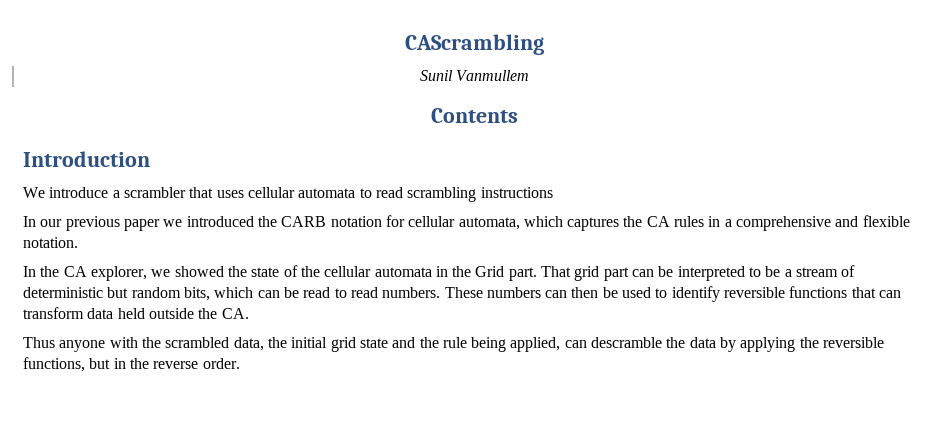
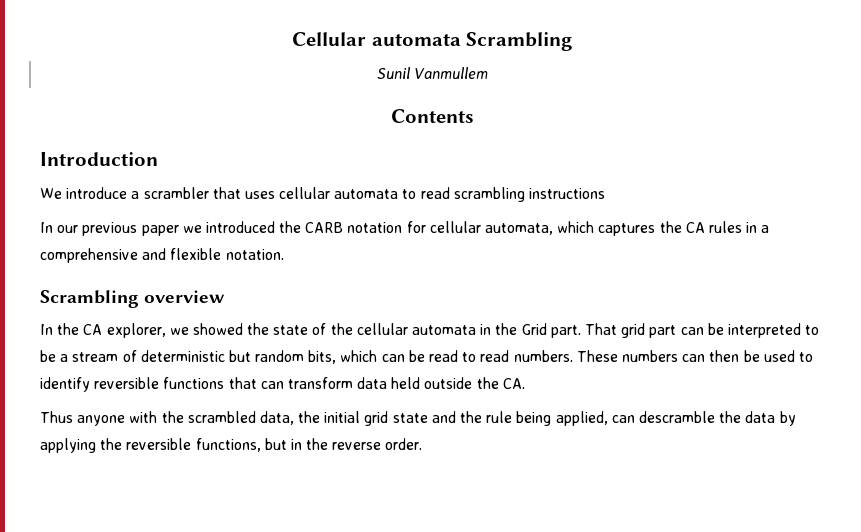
- CAScrambling
+ Cellular automata Scrambling
+ Scrambling overview

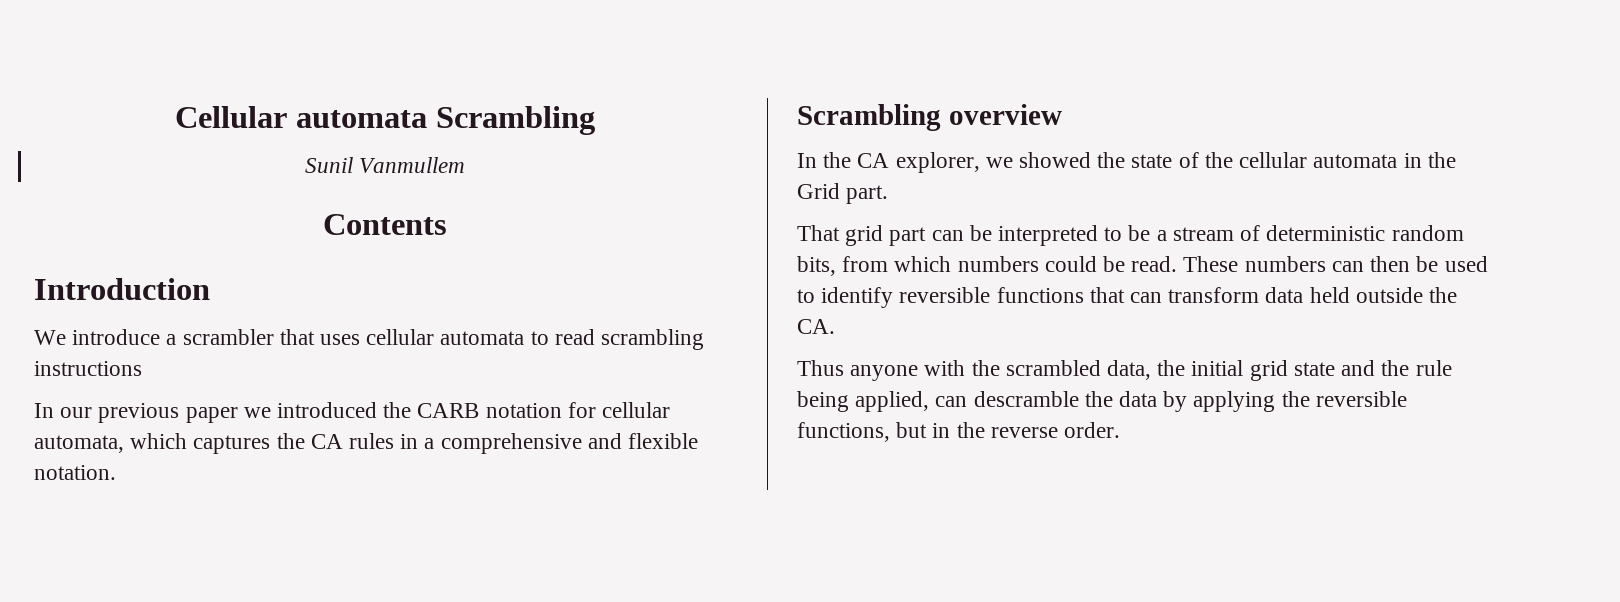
- In the CA explorer, we showed the state of the cellular automata in the Grid part. That grid part can be interpreted to be a stream of deterministic but random bits, which can be read to read numbers.
+ In the CA explorer, we showed the state of the cellular automata in the Grid part.
+ That grid part can be interpreted to be a stream of deterministic random bits, from which numbers could be read.

